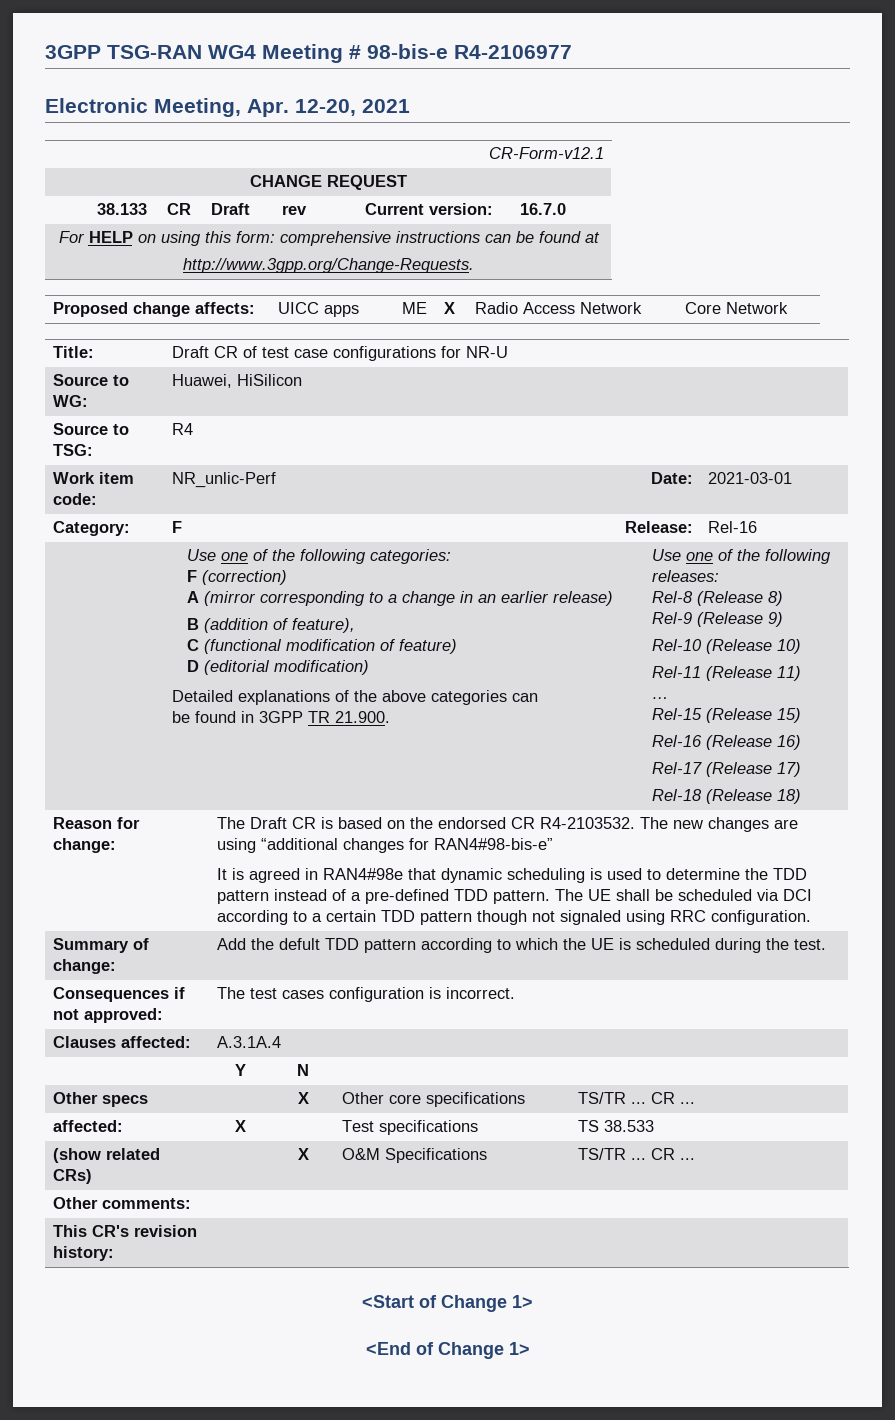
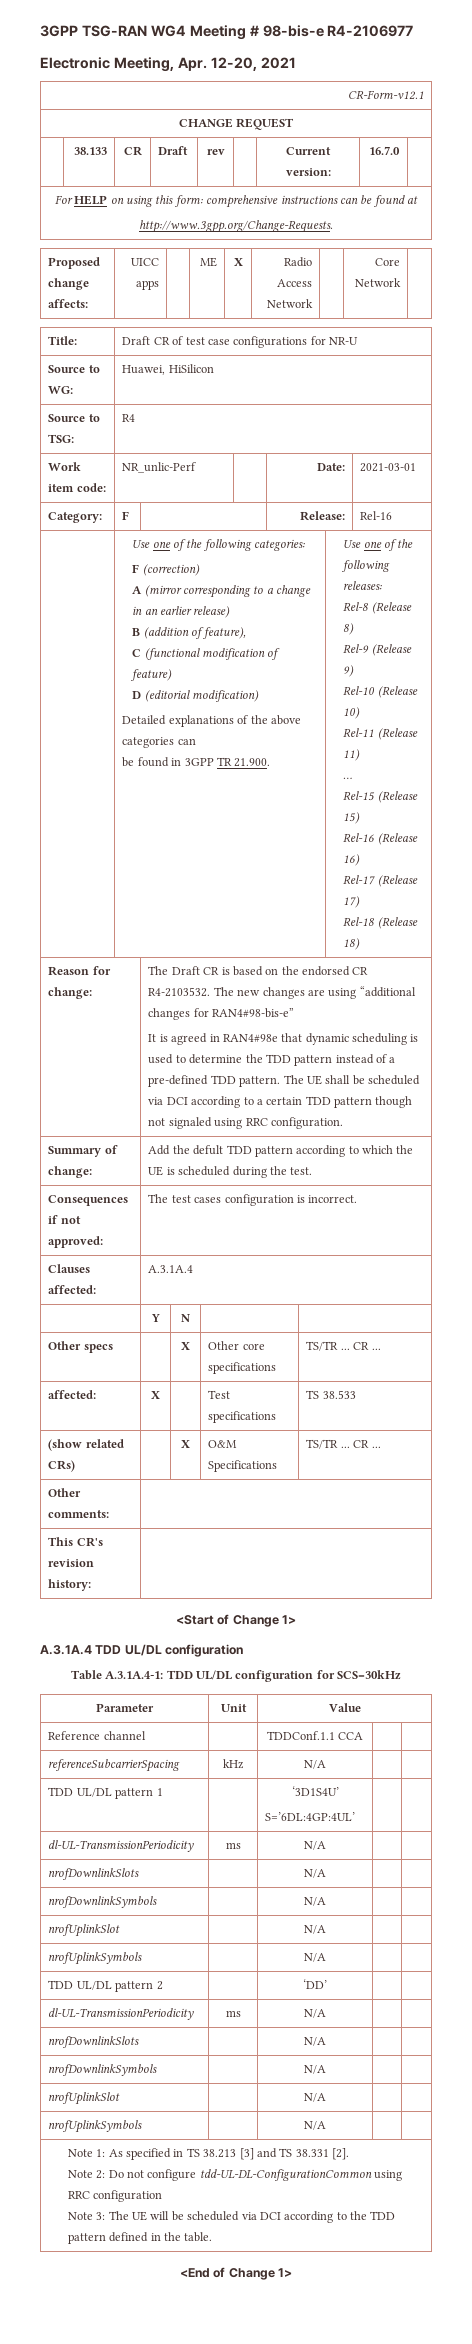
+ A.3.1A.4 TDD UL/DL configuration
+ Table A.3.1A.4-1: TDD UL/DL configuration for SCS=30kHz
+ Parameter | Unit | Value
+ Reference channel | | TDDConf.1.1 CCA | |
+ referenceSubcarrierSpacing | kHz | N/A | |
+ TDD UL/DL pattern 1 | | ‘3D1S4U’
+ S=’6DL:4GP:4UL’ | |
+ dl-UL-TransmissionPeriodicity | ms | N/A | |
+ nrofDownlinkSlots | | N/A | |
+ nrofDownlinkSymbols | | N/A | |
+ nrofUplinkSlot | | N/A | |
+ nrofUplinkSymbols | | N/A | |
+ TDD UL/DL pattern 2 | | ‘DD’ | |
+ dl-UL-TransmissionPeriodicity | ms | N/A | |
+ nrofDownlinkSlots | | N/A | |
+ nrofDownlinkSymbols | | N/A | |
+ nrofUplinkSlot | | N/A | |
+ nrofUplinkSymbols | | N/A | |
+ Note 1: As specified in TS 38.213 [3] and TS 38.331 [2].
+ Note 2: Do not configure tdd-UL-DL-ConfigurationCommon using RRC configuration
+ Note 3: The UE will be scheduled via DCI according to the TDD pattern defined in the table.

